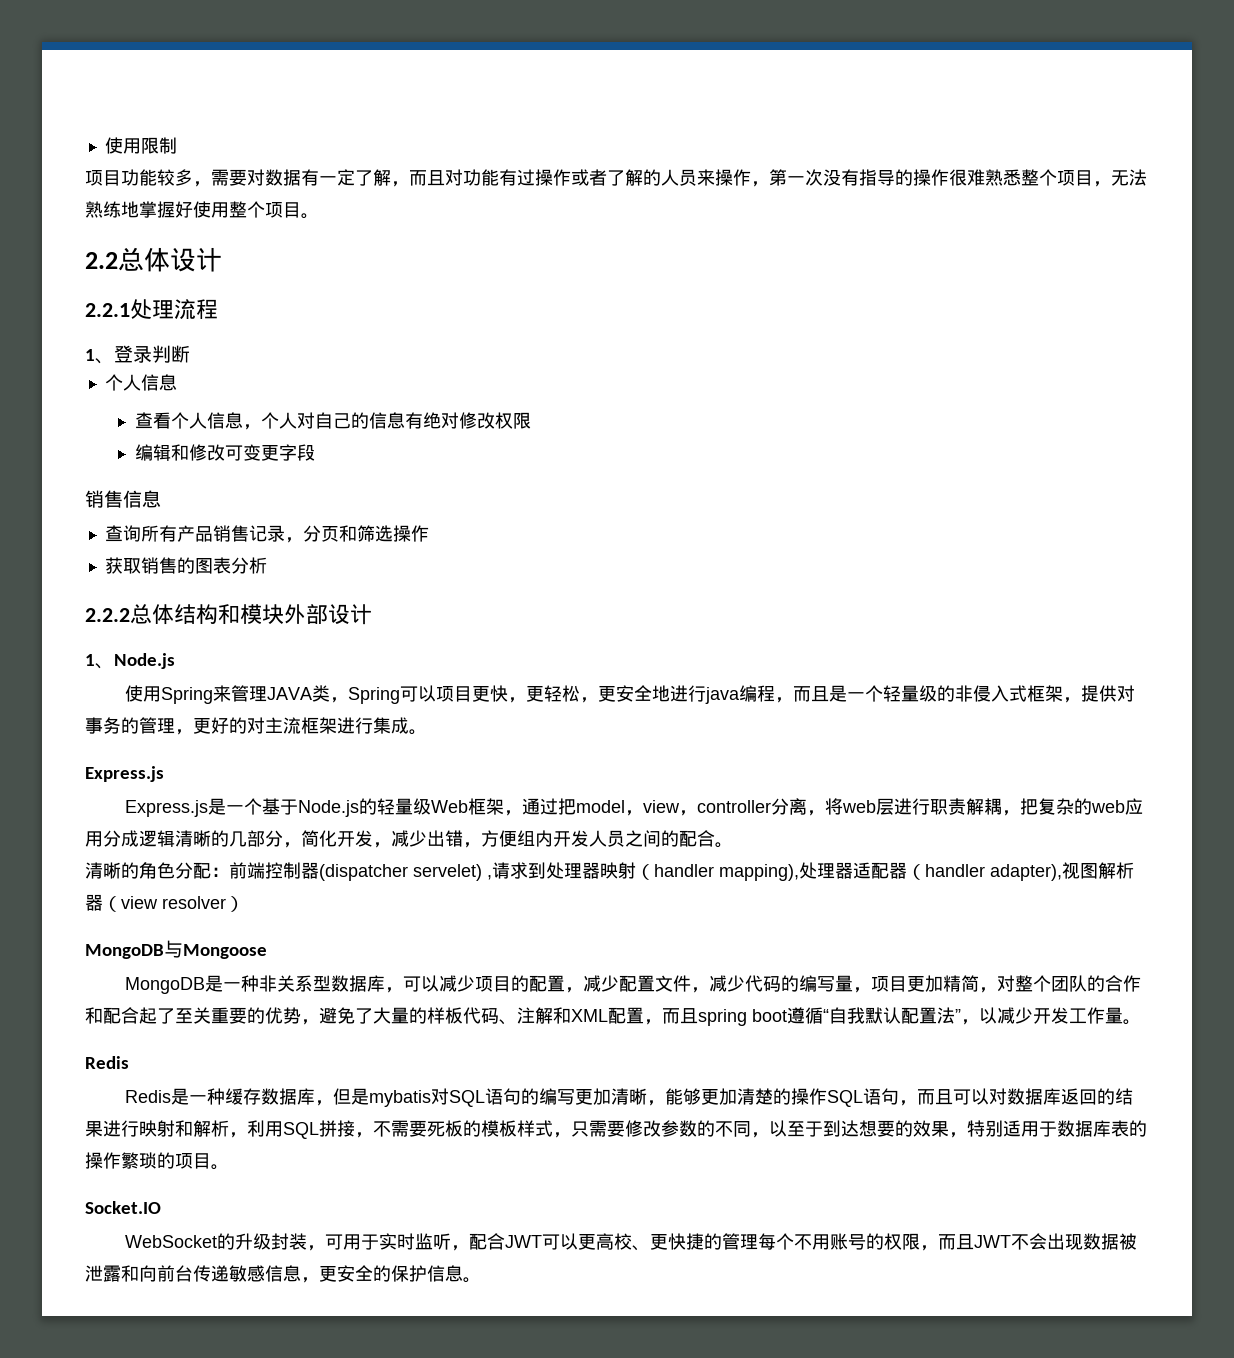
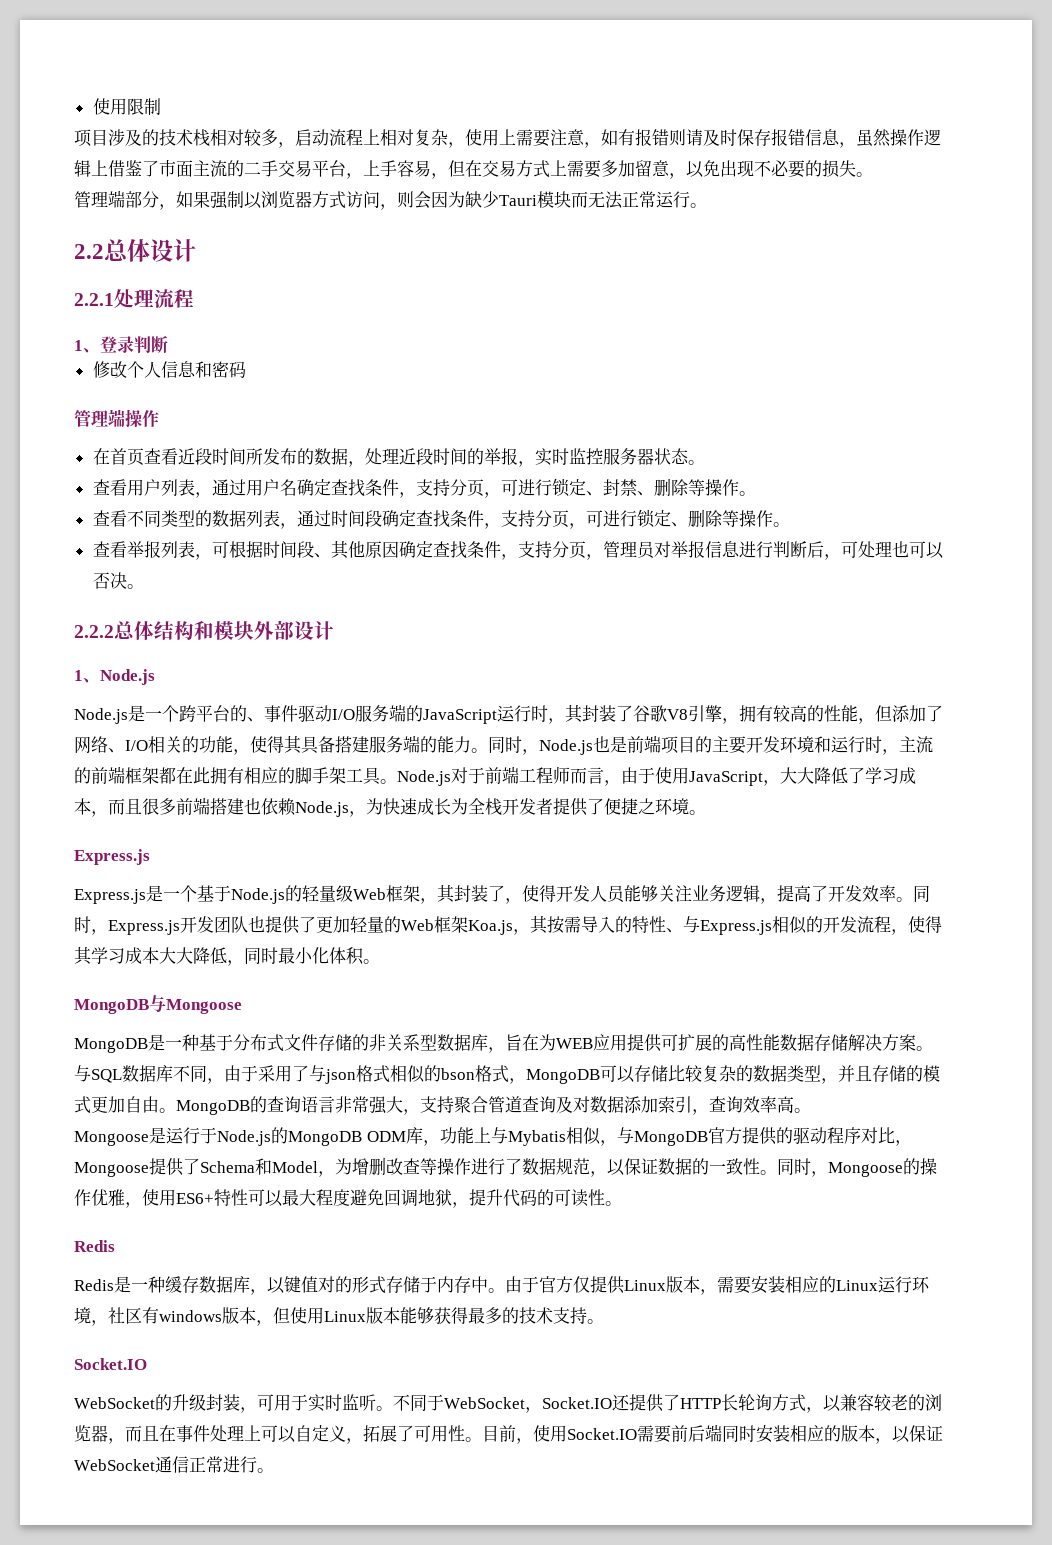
- 项目功能较多，需要对数据有一定了解，而且对功能有过操作或者了解的人员来操作，第一次没有指导的操作很难熟悉整个项目，无法熟练地掌握好使用整个项目。
+ 项目涉及的技术栈相对较多，启动流程上相对复杂，使用上需要注意，如有报错则请及时保存报错信息，虽然操作逻辑上借鉴了市面主流的二手交易平台，上手容易，但在交易方式上需要多加留意，以免出现不必要的损失。
+ 管理端部分，如果强制以浏览器方式访问，则会因为缺少Tauri模块而无法正常运行。
  1、登录判断
- 个人信息
- 查看个人信息，个人对自己的信息有绝对修改权限
- 编辑和修改可变更字段
- 销售信息
- 查询所有产品销售记录，分页和筛选操作
- 获取销售的图表分析
+ 修改个人信息和密码
+ 管理端操作
+ 在首页查看近段时间所发布的数据，处理近段时间的举报，实时监控服务器状态。
+ 查看用户列表，通过用户名确定查找条件，支持分页，可进行锁定、封禁、删除等操作。
+ 查看不同类型的数据列表，通过时间段确定查找条件，支持分页，可进行锁定、删除等操作。
+ 查看举报列表，可根据时间段、其他原因确定查找条件，支持分页，管理员对举报信息进行判断后，可处理也可以否决。
- 使用Spring来管理JAVA类，Spring可以项目更快，更轻松，更安全地进行java编程，而且是一个轻量级的非侵入式框架，提供对事务的管理，更好的对主流框架进行集成。
+ Node.js是一个跨平台的、事件驱动I/O服务端的JavaScript运行时，其封装了谷歌V8引擎，拥有较高的性能，但添加了网络、I/O相关的功能，使得其具备搭建服务端的能力。同时，Node.js也是前端项目的主要开发环境和运行时，主流的前端框架都在此拥有相应的脚手架工具。Node.js对于前端工程师而言，由于使用JavaScript，大大降低了学习成本，而且很多前端搭建也依赖Node.js，为快速成长为全栈开发者提供了便捷之环境。
- Express.js是一个基于Node.js的轻量级Web框架，通过把model，view，controller分离，将web层进行职责解耦，把复杂的web应用分成逻辑清晰的几部分，简化开发，减少出错，方便组内开发人员之间的配合。
- 清晰的角色分配：前端控制器(dispatcher servelet) ,请求到处理器映射（handler mapping),处理器适配器（handler adapter),视图解析器（view resolver）
+ Express.js是一个基于Node.js的轻量级Web框架，其封装了，使得开发人员能够关注业务逻辑，提高了开发效率。同时，Express.js开发团队也提供了更加轻量的Web框架Koa.js，其按需导入的特性、与Express.js相似的开发流程，使得其学习成本大大降低，同时最小化体积。
- MongoDB是一种非关系型数据库，可以减少项目的配置，减少配置文件，减少代码的编写量，项目更加精简，对整个团队的合作和配合起了至关重要的优势，避免了大量的样板代码、注解和XML配置，而且spring boot遵循“自我默认配置法”，以减少开发工作量。
+ MongoDB是一种基于分布式文件存储的非关系型数据库，旨在为WEB应用提供可扩展的高性能数据存储解决方案。与SQL数据库不同，由于采用了与json格式相似的bson格式，MongoDB可以存储比较复杂的数据类型，并且存储的模式更加自由。MongoDB的查询语言非常强大，支持聚合管道查询及对数据添加索引，查询效率高。
+ Mongoose是运行于Node.js的MongoDB ODM库，功能上与Mybatis相似，与MongoDB官方提供的驱动程序对比，Mongoose提供了Schema和Model，为增删改查等操作进行了数据规范，以保证数据的一致性。同时，Mongoose的操作优雅，使用ES6+特性可以最大程度避免回调地狱，提升代码的可读性。
- Redis是一种缓存数据库，但是mybatis对SQL语句的编写更加清晰，能够更加清楚的操作SQL语句，而且可以对数据库返回的结果进行映射和解析，利用SQL拼接，不需要死板的模板样式，只需要修改参数的不同，以至于到达想要的效果，特别适用于数据库表的操作繁琐的项目。
+ Redis是一种缓存数据库，以键值对的形式存储于内存中。由于官方仅提供Linux版本，需要安装相应的Linux运行环境，社区有windows版本，但使用Linux版本能够获得最多的技术支持。
- WebSocket的升级封装，可用于实时监听，配合JWT可以更高校、更快捷的管理每个不用账号的权限，而且JWT不会出现数据被泄露和向前台传递敏感信息，更安全的保护信息。
+ WebSocket的升级封装，可用于实时监听。不同于WebSocket，Socket.IO还提供了HTTP长轮询方式，以兼容较老的浏览器，而且在事件处理上可以自定义，拓展了可用性。目前，使用Socket.IO需要前后端同时安装相应的版本，以保证WebSocket通信正常进行。

